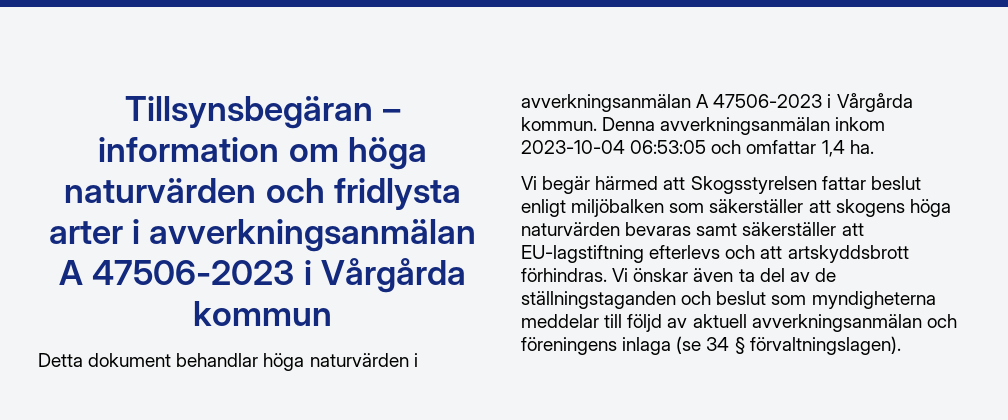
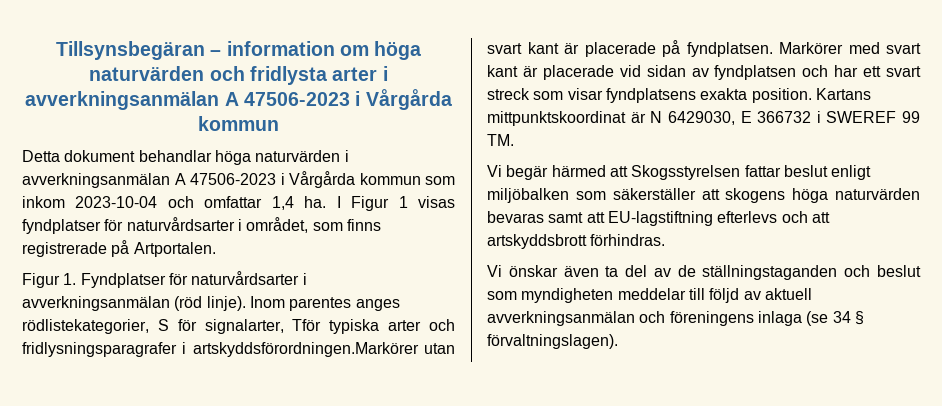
- Detta dokument behandlar höga naturvärden i avverkningsanmälan A 47506-2023 i Vårgårda kommun. Denna avverkningsanmälan inkom 2023-10-04 06:53:05 och omfattar 1,4 ha.
+ Detta dokument behandlar höga naturvärden i avverkningsanmälan A 47506-2023 i Vårgårda kommun som inkom 2023-10-04 och omfattar 1,4 ha. I Figur 1 visas fyndplatser för naturvårdsarter i området, som finns registrerade på Artportalen.
+ Figur 1. Fyndplatser för naturvårdsarter i avverkningsanmälan (röd linje). Inom parentes anges rödlistekategorier, S för signalarter, Tför typiska arter och fridlysningsparagrafer i artskyddsförordningen.Markörer utan svart kant är placerade på fyndplatsen. Markörer med svart kant är placerade vid sidan av fyndplatsen och har ett svart streck som visar fyndplatsens exakta position. Kartans mittpunktskoordinat är N 6429030, E 366732 i SWEREF 99 TM.
- Vi begär härmed att Skogsstyrelsen fattar beslut enligt miljöbalken som säkerställer att skogens höga naturvärden bevaras samt säkerställer att EU-lagstiftning efterlevs och att artskyddsbrott förhindras. Vi önskar även ta del av de ställningstaganden och beslut som myndigheterna meddelar till följd av aktuell avverkningsanmälan och föreningens inlaga (se 34 § förvaltningslagen).
+ Vi begär härmed att Skogsstyrelsen fattar beslut enligt miljöbalken som säkerställer att skogens höga naturvärden bevaras samt att EU-lagstiftning efterlevs och att artskyddsbrott förhindras.
+ Vi önskar även ta del av de ställningstaganden och beslut som myndigheten meddelar till följd av aktuell avverkningsanmälan och föreningens inlaga (se 34 § förvaltningslagen).

